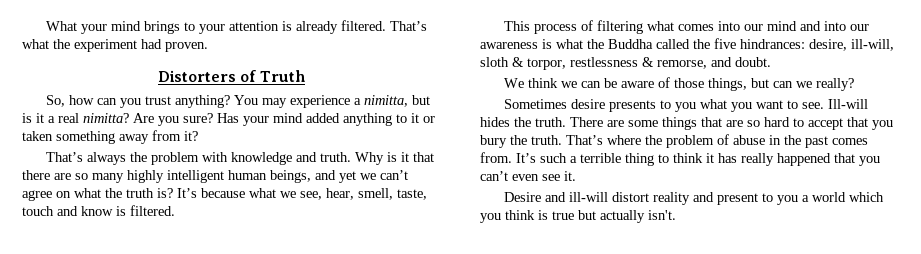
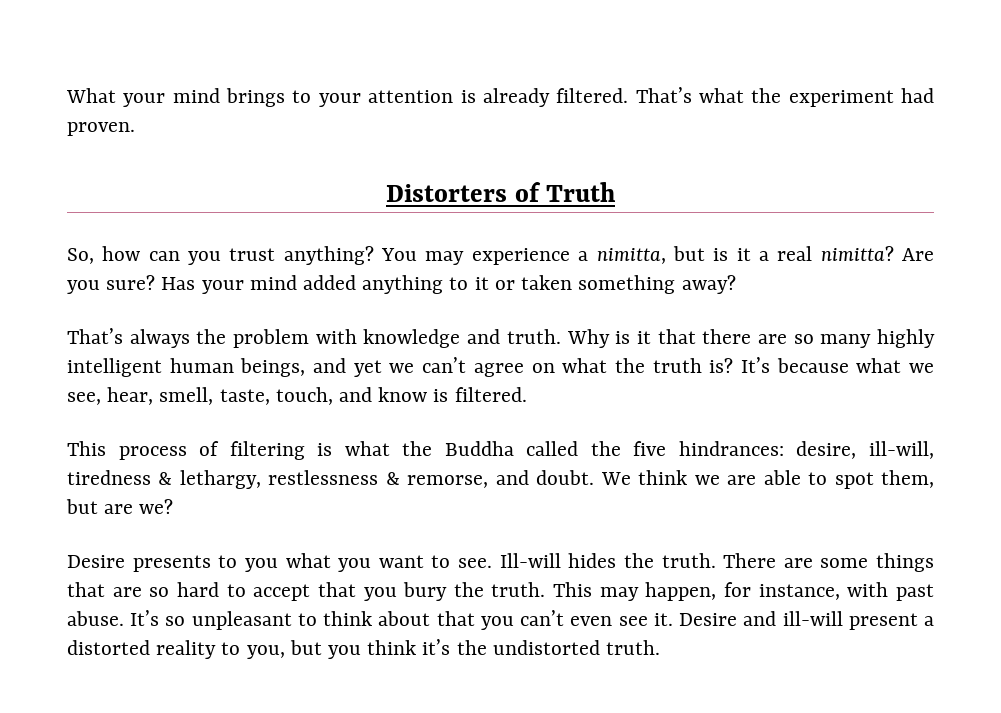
- Has your mind added anything to it or taken something away from it?
+ Has your mind added anything to it or taken something away?
- It’s because what we see, hear, smell, taste, touch and know is filtered.
+ It’s because what we see, hear, smell, taste, touch, and know is filtered.
- This process of filtering what comes into our mind and into our awareness is what the Buddha called the five hindrances: desire, ill-will, sloth & torpor, restlessness & remorse, and doubt.
- We think we can be aware of those things, but can we really?
- Sometimes desire presents to you what you want to see.
+ This process of filtering is what the Buddha called the five hindrances: desire, ill-will, tiredness & lethargy, restlessness & remorse, and doubt. We think we are able to spot them, but are we?
+ Desire presents to you what you want to see.
- That’s where the problem of abuse in the past comes from. It’s such a terrible thing to think it has really happened that you can’t even see it.
- Desire and ill-will distort reality and present to you a world which you think is true but actually isn't.
+ This may happen, for instance, with past abuse. It’s so unpleasant to think about that you can’t even see it. Desire and ill-will present a distorted reality to you, but you think it’s the undistorted truth.

